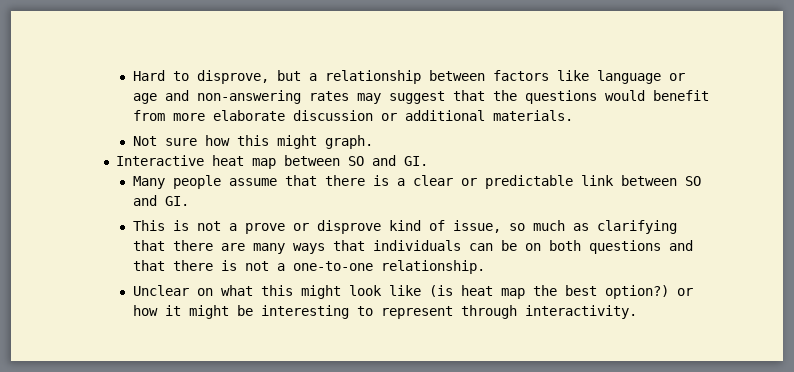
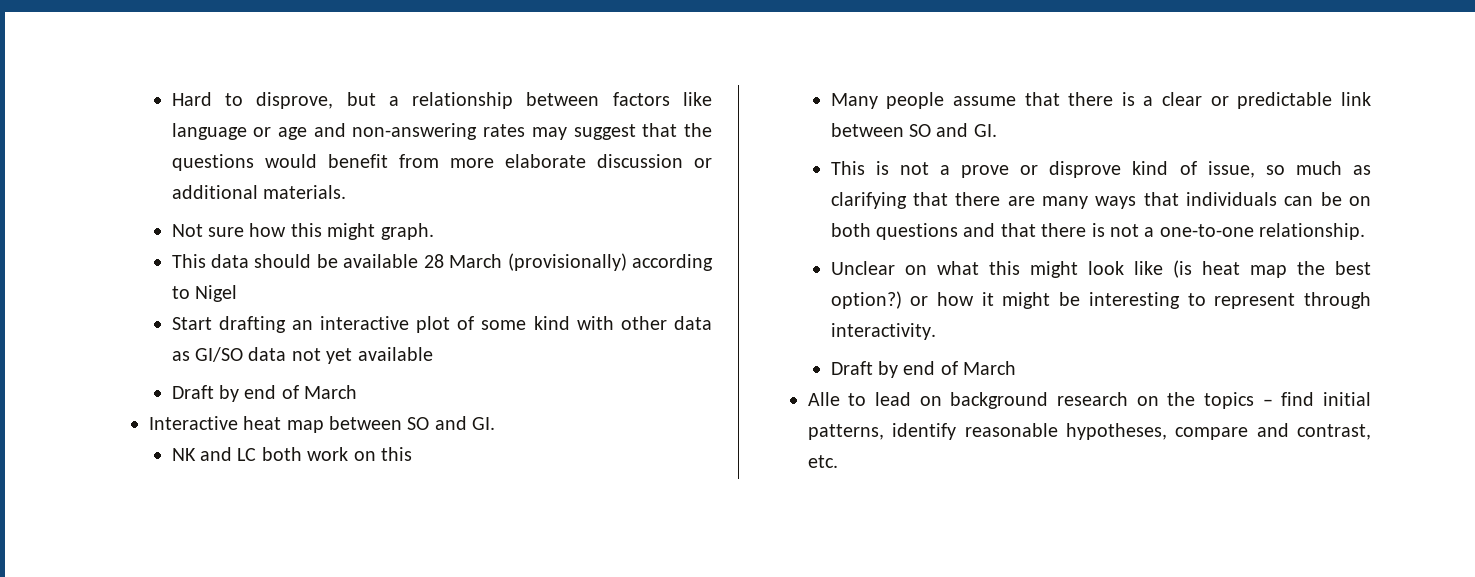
+ This data should be available 28 March (provisionally) according to Nigel
+ Start drafting an interactive plot of some kind with other data as GI/SO data not yet available
+ Draft by end of March
+ NK and LC both work on this
  Unclear on what this might look like (is heat map the best option?) or how it might be interesting to represent through interactivity.
+ Draft by end of March
+ Alle to lead on background research on the topics – find initial patterns, identify reasonable hypotheses, compare and contrast, etc.

